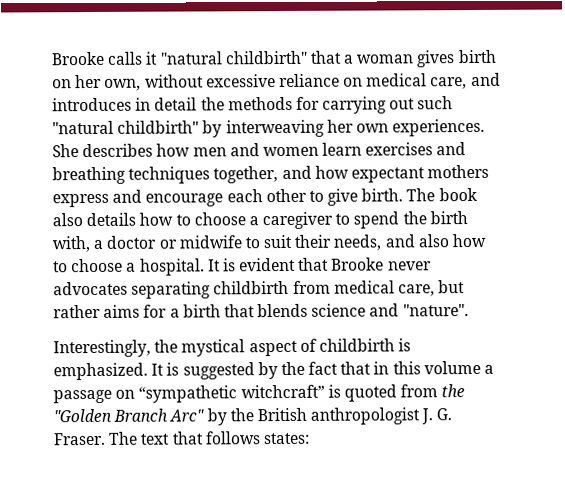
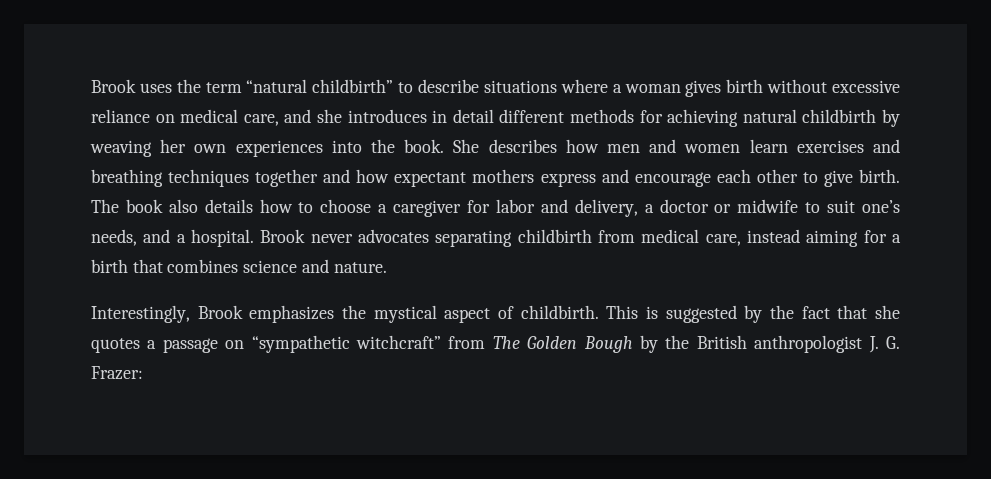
- Brooke calls it "natural childbirth" that a woman gives birth on her own, without excessive reliance on medical care, and introduces in detail the methods for carrying out such "natural childbirth" by interweaving her own experiences.
+ Brook uses the term “natural childbirth” to describe situations where a woman gives birth without excessive reliance on medical care, and she introduces in detail different methods for achieving natural childbirth by weaving her own experiences into the book.
- She describes how men and women learn exercises and breathing techniques together, and how expectant mothers express and encourage each other to give birth.
+ She describes how men and women learn exercises and breathing techniques together and how expectant mothers express and encourage each other to give birth.
- The book also details how to choose a caregiver to spend the birth with, a doctor or midwife to suit their needs, and also how to choose a hospital. It is evident that Brooke never advocates separating childbirth from medical care, but rather aims for a birth that blends science and "nature".
+ The book also details how to choose a caregiver for labor and delivery, a doctor or midwife to suit one’s needs, and a hospital. Brook never advocates separating childbirth from medical care, instead aiming for a birth that combines science and nature.
- Interestingly, the mystical aspect of childbirth is emphasized. It is suggested by the fact that in this volume a passage on “sympathetic witchcraft” is quoted from the "Golden Branch Arc" by the British anthropologist J. G. Fraser. The text that follows states:
+ Interestingly, Brook emphasizes the mystical aspect of childbirth. This is suggested by the fact that she quotes a passage on “sympathetic witchcraft” from The Golden Bough by the British anthropologist J. G. Frazer:

